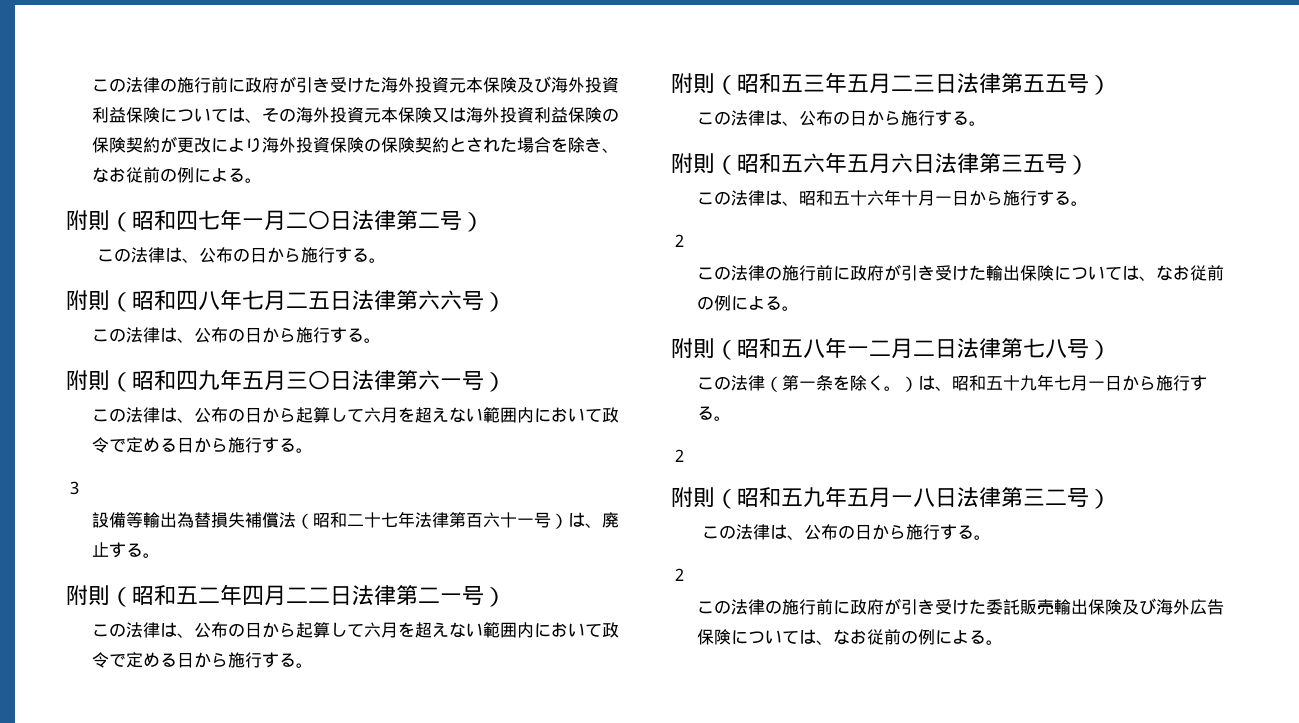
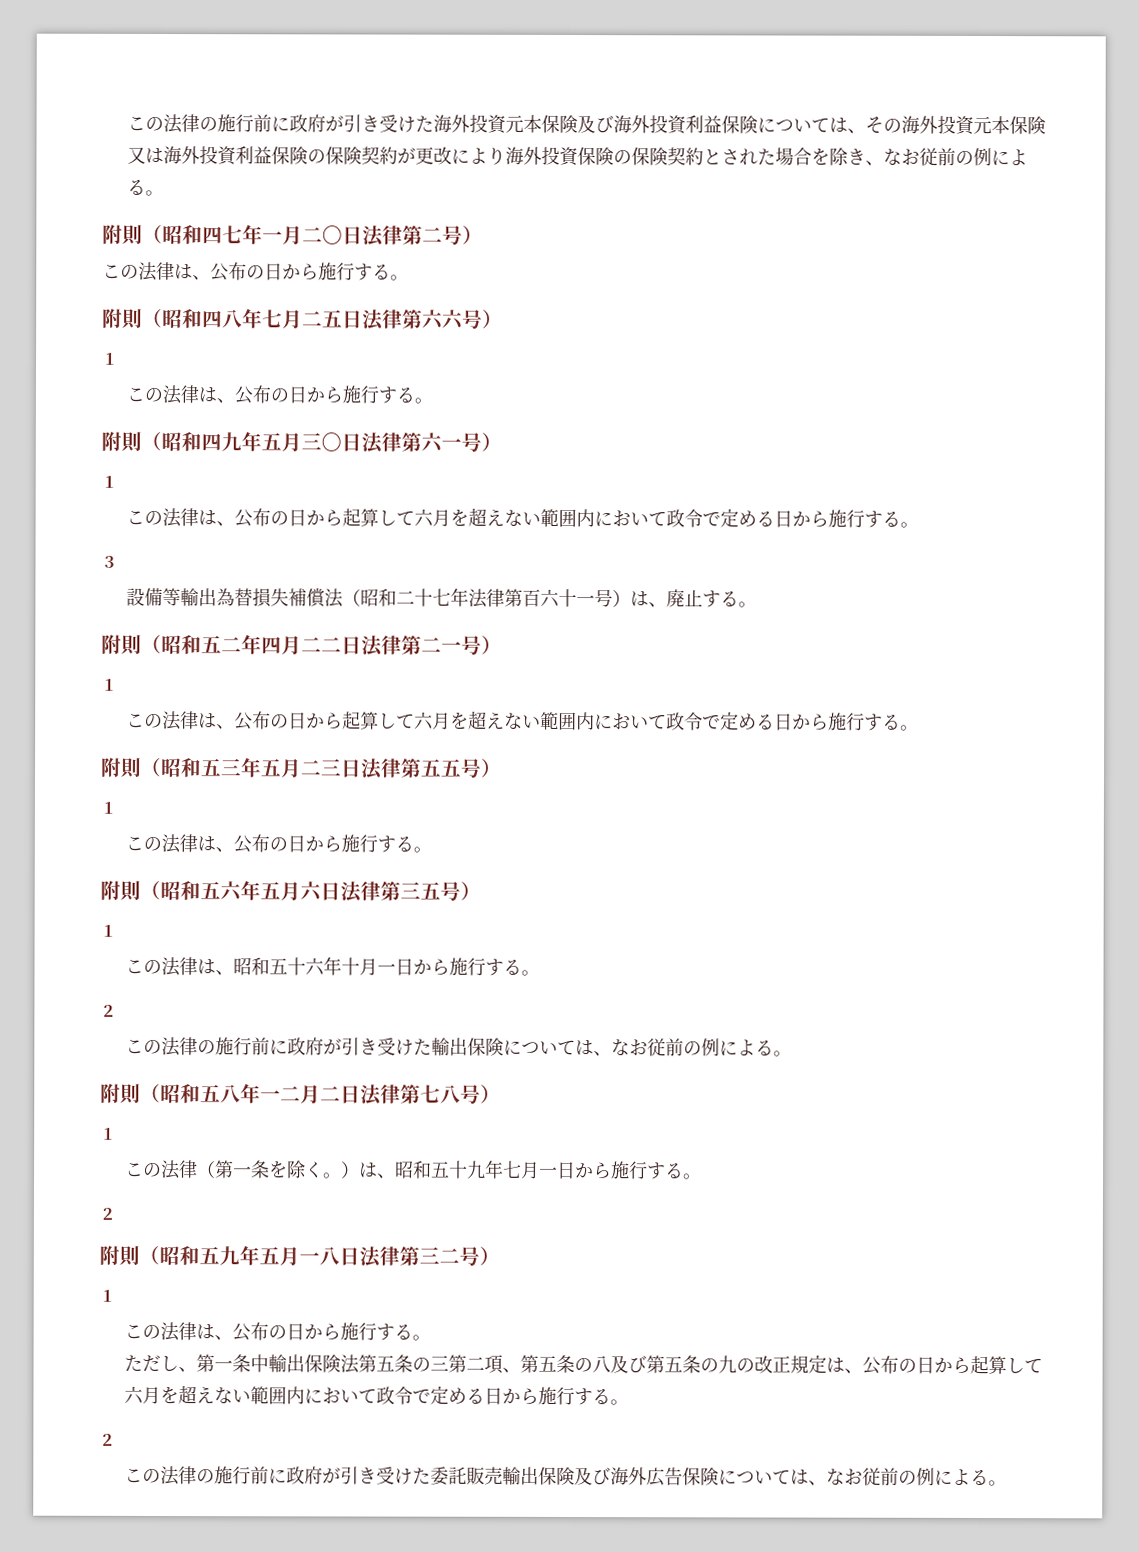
  附則（昭和四八年七月二五日法律第六六号）
+ １
  附則（昭和四九年五月三〇日法律第六一号）
+ １
  附則（昭和五二年四月二二日法律第二一号）
+ １
  附則（昭和五三年五月二三日法律第五五号）
+ １
  附則（昭和五六年五月六日法律第三五号）
+ １
  附則（昭和五八年一二月二日法律第七八号）
+ １
  附則（昭和五九年五月一八日法律第三二号）
+ １
  この法律は、公布の日から施行する。
+ ただし、第一条中輸出保険法第五条の三第二項、第五条の八及び第五条の九の改正規定は、公布の日から起算して六月を超えない範囲内において政令で定める日から施行する。

